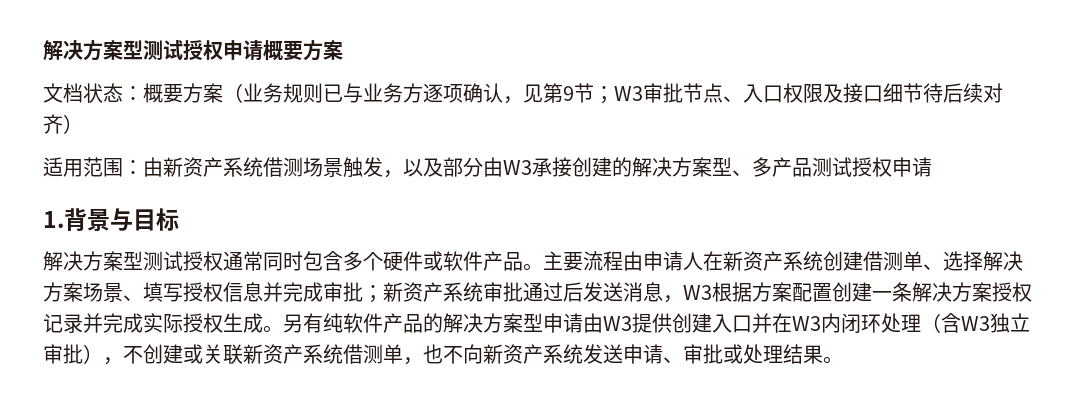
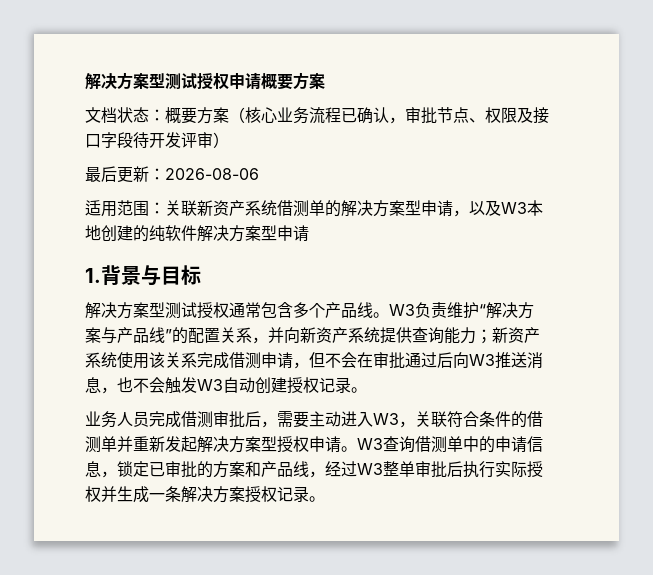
- 文档状态：概要方案（业务规则已与业务方逐项确认，见第9节；W3审批节点、入口权限及接口细节待后续对齐）
+ 文档状态：概要方案（核心业务流程已确认，审批节点、权限及接口字段待开发评审）
+ 最后更新：2026-08-06
- 适用范围：由新资产系统借测场景触发，以及部分由W3承接创建的解决方案型、多产品测试授权申请
+ 适用范围：关联新资产系统借测单的解决方案型申请，以及W3本地创建的纯软件解决方案型申请
- 解决方案型测试授权通常同时包含多个硬件或软件产品。主要流程由申请人在新资产系统创建借测单、选择解决方案场景、填写授权信息并完成审批；新资产系统审批通过后发送消息，W3根据方案配置创建一条解决方案授权记录并完成实际授权生成。另有纯软件产品的解决方案型申请由W3提供创建入口并在W3内闭环处理（含W3独立审批），不创建或关联新资产系统借测单，也不向新资产系统发送申请、审批或处理结果。
+ 解决方案型测试授权通常包含多个产品线。W3负责维护“解决方案与产品线”的配置关系，并向新资产系统提供查询能力；新资产系统使用该关系完成借测申请，但不会在审批通过后向W3推送消息，也不会触发W3自动创建授权记录。
+ 业务人员完成借测审批后，需要主动进入W3，关联符合条件的借测单并重新发起解决方案型授权申请。W3查询借测单中的申请信息，锁定已审批的方案和产品线，经过W3整单审批后执行实际授权并生成一条解决方案授权记录。

